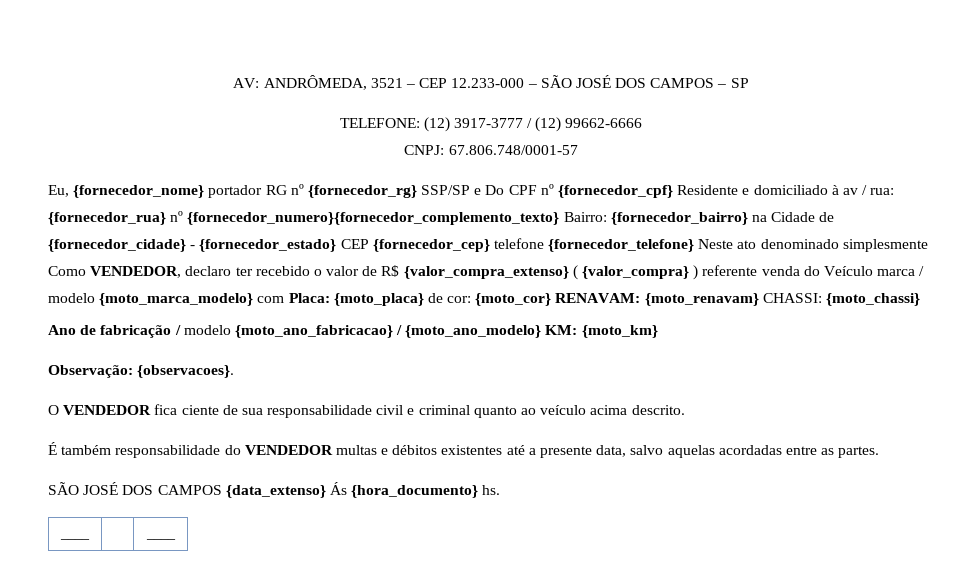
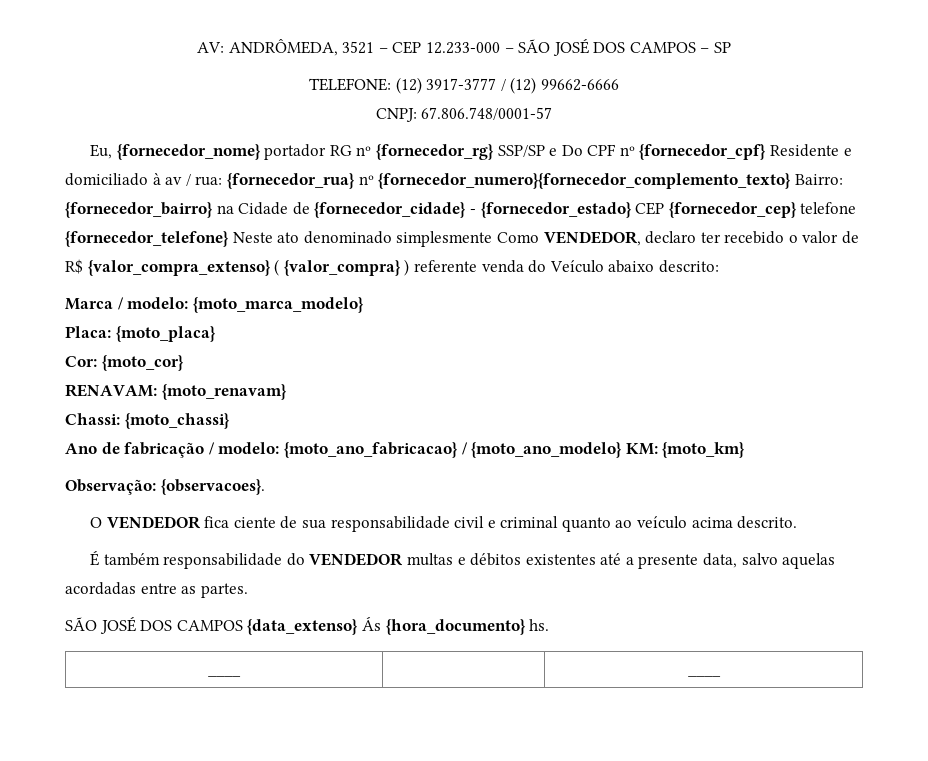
- {fornecedor_bairro} na Cidade de {fornecedor_cidade} - {fornecedor_estado} CEP {fornecedor_cep} telefone {fornecedor_telefone} Neste ato denominado simplesmente Como VENDEDOR, declaro ter recebido o valor de R$ {valor_compra_extenso} ( {valor_compra} ) referente venda do Veículo marca / modelo {moto_marca_modelo} com Placa:
+ {fornecedor_bairro} na Cidade de {fornecedor_cidade} - {fornecedor_estado} CEP {fornecedor_cep} telefone {fornecedor_telefone} Neste ato denominado simplesmente Como VENDEDOR, declaro ter recebido o valor de R$ {valor_compra_extenso} ( {valor_compra} ) referente venda do Veículo abaixo descrito:
+ Marca / modelo: {moto_marca_modelo}
+ Placa:
- {moto_placa} de cor:
+ {moto_placa}
+ Cor:
- {moto_cor} RENAVAM:
+ {moto_cor}
+ RENAVAM:
- {moto_renavam} CHASSI:
+ {moto_renavam}
+ Chassi:
- Ano de fabricação / modelo {moto_ano_fabricacao} / {moto_ano_modelo} KM: {moto_km}
+ Ano de fabricação / modelo: {moto_ano_fabricacao} / {moto_ano_modelo} KM: {moto_km}

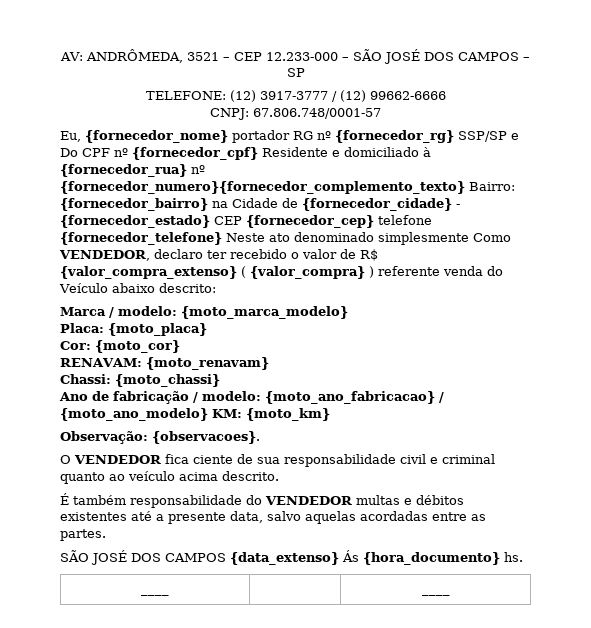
- Eu, {fornecedor_nome} portador RG nº {fornecedor_rg} SSP/SP e Do CPF nº {fornecedor_cpf} Residente e domiciliado à av / rua: {fornecedor_rua} nº {fornecedor_numero}{fornecedor_complemento_texto} Bairro: {fornecedor_bairro} na Cidade de {fornecedor_cidade} - {fornecedor_estado} CEP {fornecedor_cep} telefone {fornecedor_telefone} Neste ato denominado simplesmente Como VENDEDOR, declaro ter recebido o valor de R$ {valor_compra_extenso} ( {valor_compra} ) referente venda do Veículo abaixo descrito:
+ Eu, {fornecedor_nome} portador RG nº {fornecedor_rg} SSP/SP e Do CPF nº {fornecedor_cpf} Residente e domiciliado à {fornecedor_rua} nº {fornecedor_numero}{fornecedor_complemento_texto} Bairro: {fornecedor_bairro} na Cidade de {fornecedor_cidade} - {fornecedor_estado} CEP {fornecedor_cep} telefone {fornecedor_telefone} Neste ato denominado simplesmente Como VENDEDOR, declaro ter recebido o valor de R$ {valor_compra_extenso} ( {valor_compra} ) referente venda do Veículo abaixo descrito:

